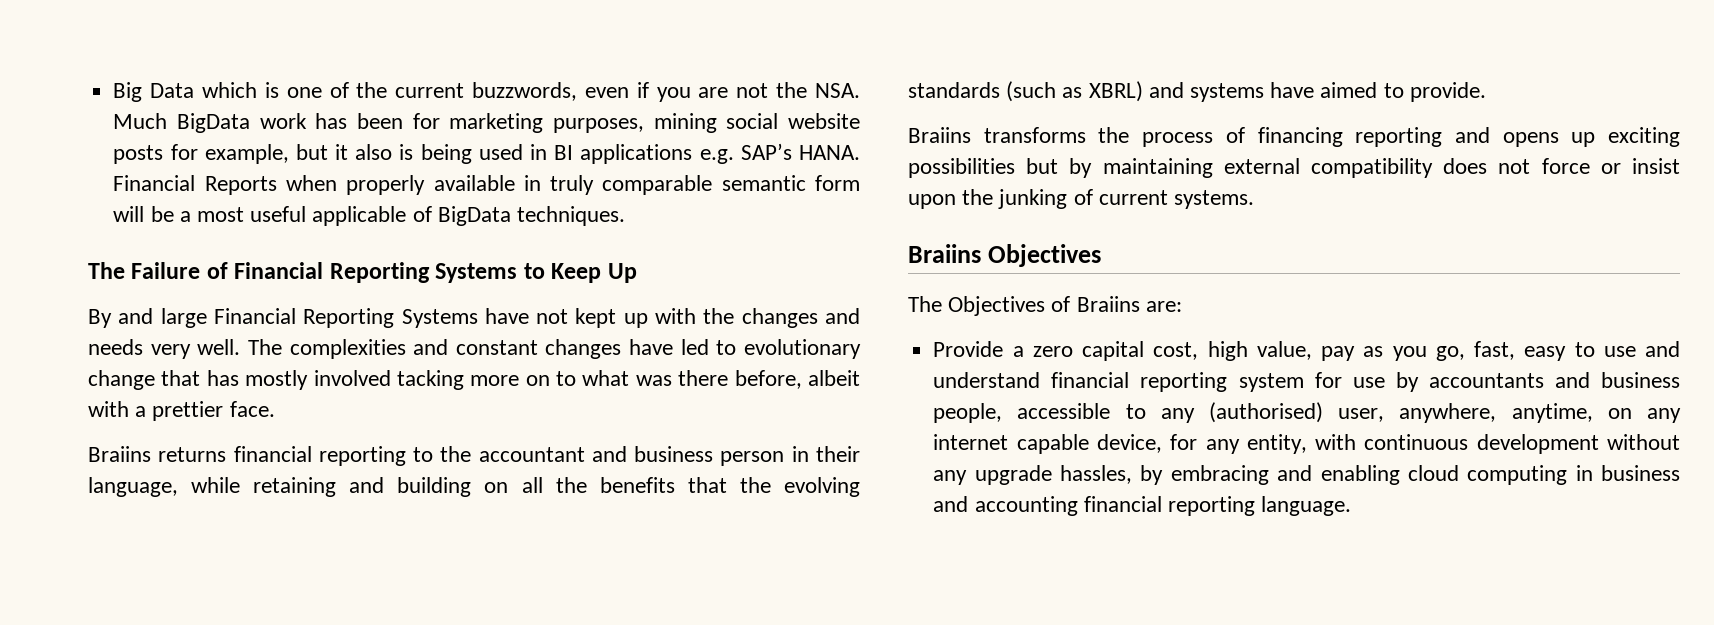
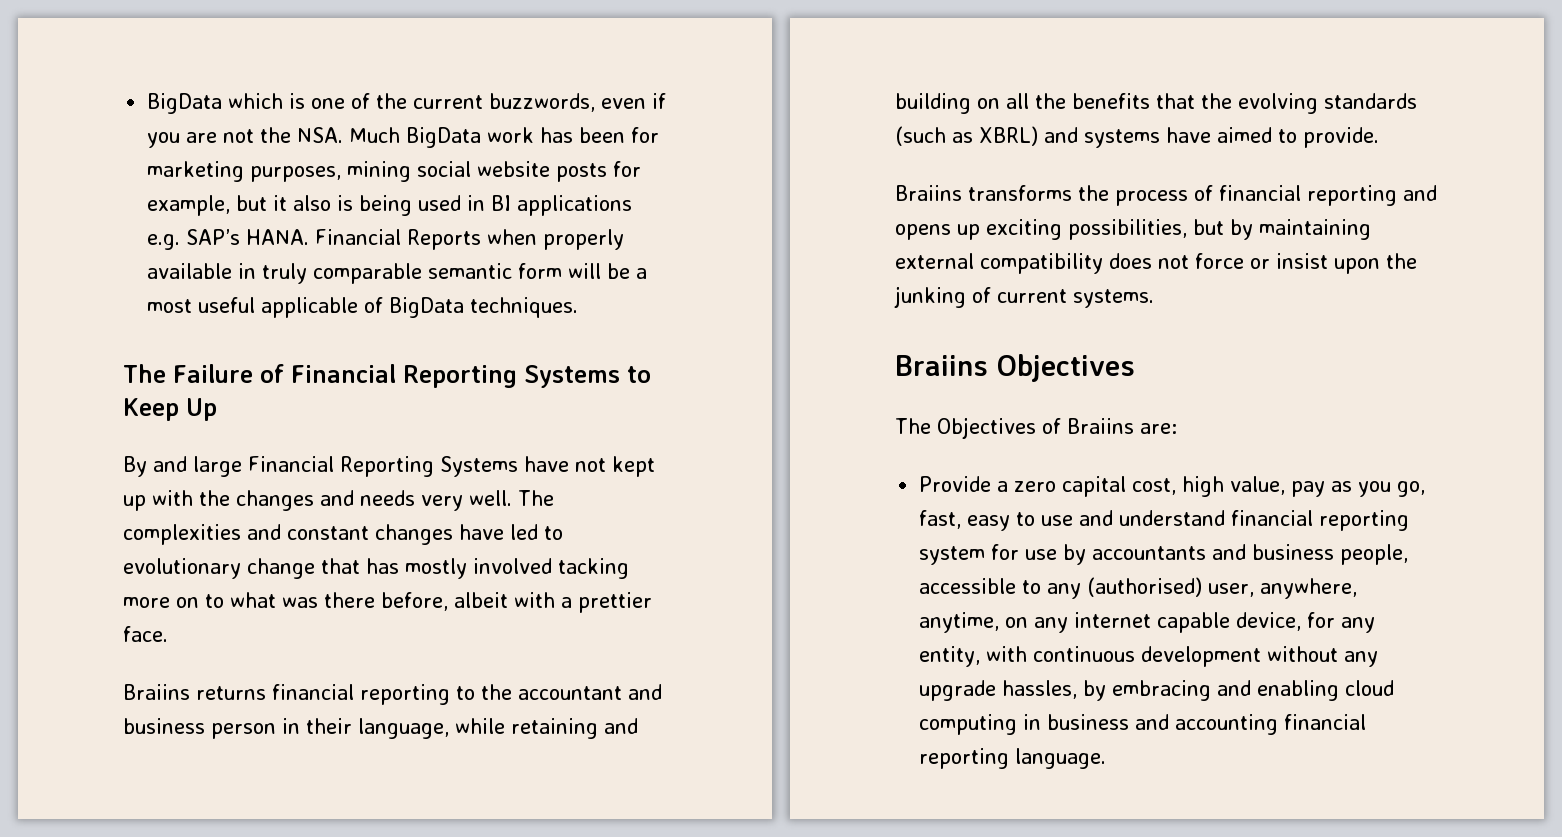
- Big Data which is one of the current buzzwords, even if you are not the NSA. Much BigData work has been for marketing purposes, mining social website posts for example, but it also is being used in BI applications e.g. SAP’s HANA.
+ BigData which is one of the current buzzwords, even if you are not the NSA. Much BigData work has been for marketing purposes, mining social website posts for example, but it also is being used in BI applications e.g. SAP’s HANA.
- Braiins transforms the process of financing reporting and opens up exciting possibilities but by maintaining external compatibility does not force or insist upon the junking of current systems.
+ Braiins transforms the process of financial reporting and opens up exciting possibilities, but by maintaining external compatibility does not force or insist upon the junking of current systems.

